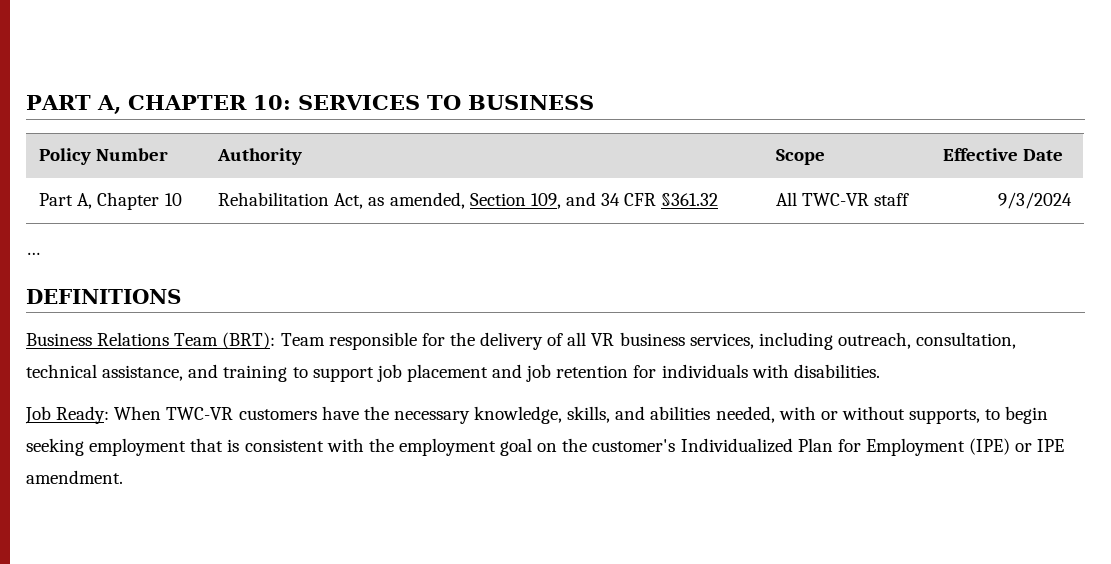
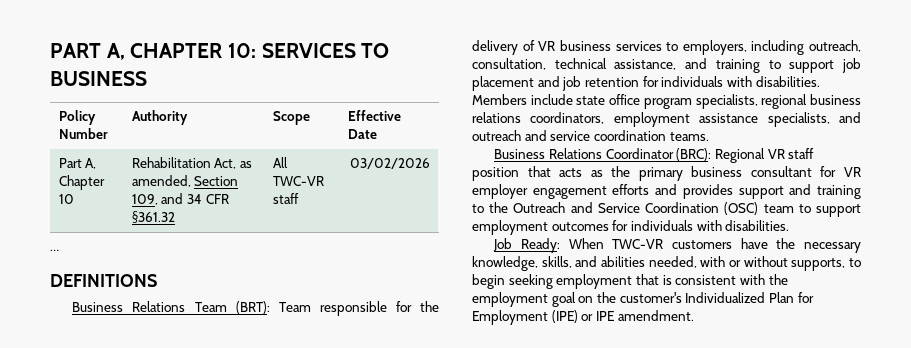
- Part A, Chapter 10 | Rehabilitation Act, as amended, Section 109, and 34 CFR §361.32 | All TWC-VR staff | 9/3/2024
+ Part A, Chapter 10 | Rehabilitation Act, as amended, Section 109, and 34 CFR §361.32 | All TWC-VR staff | 03/02/2026
- Business Relations Team (BRT): Team responsible for the delivery of all VR business services, including outreach, consultation, technical assistance, and training to support job placement and job retention for individuals with disabilities.
+ Business Relations Team (BRT): Team responsible for the delivery of VR business services to employers, including outreach, consultation, technical assistance, and training to support job placement and job retention for individuals with disabilities. Members include state office program specialists, regional business relations coordinators, employment assistance specialists, and outreach and service coordination teams.
+ Business Relations Coordinator (BRC): Regional VR staff position that acts as the primary business consultant for VR employer engagement efforts and provides support and training to the Outreach and Service Coordination (OSC) team to support employment outcomes for individuals with disabilities.

